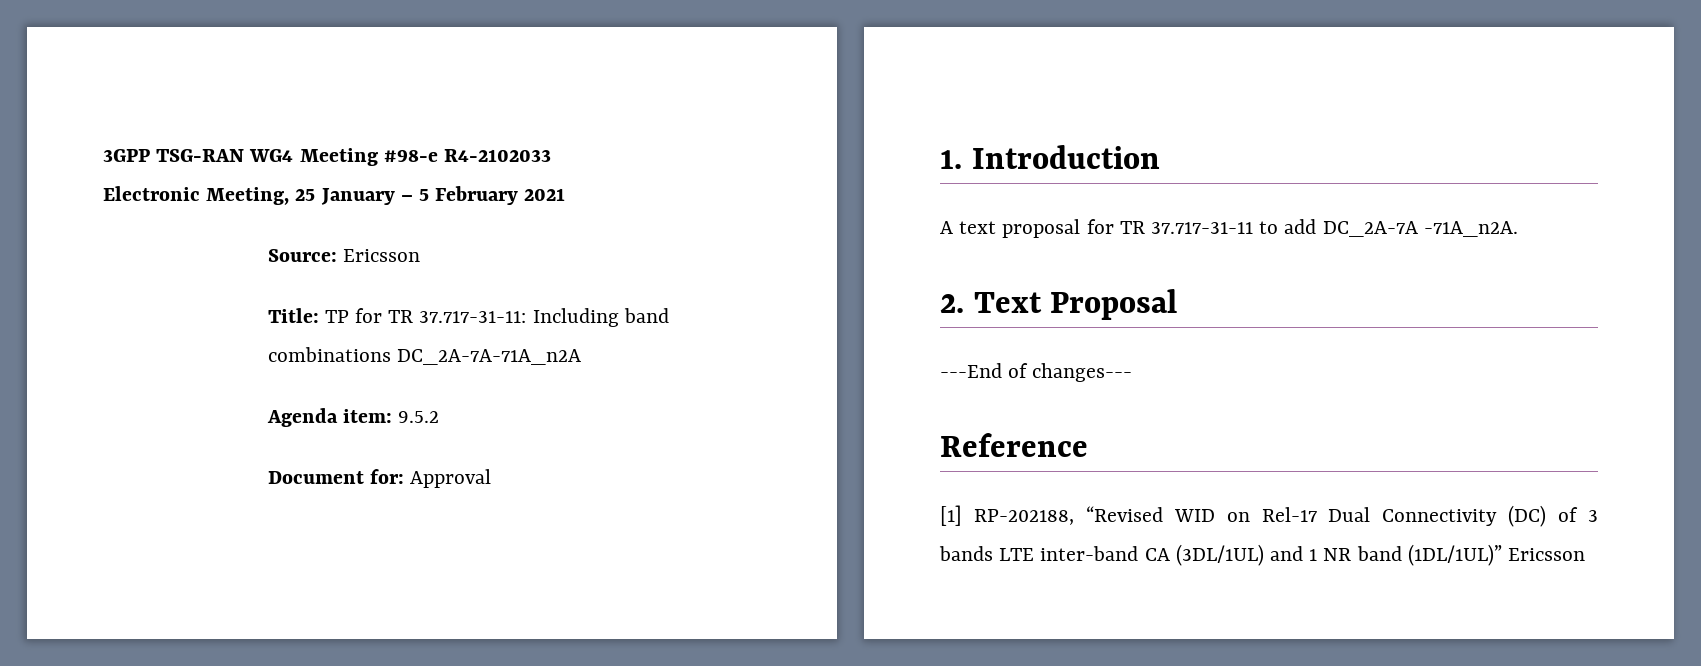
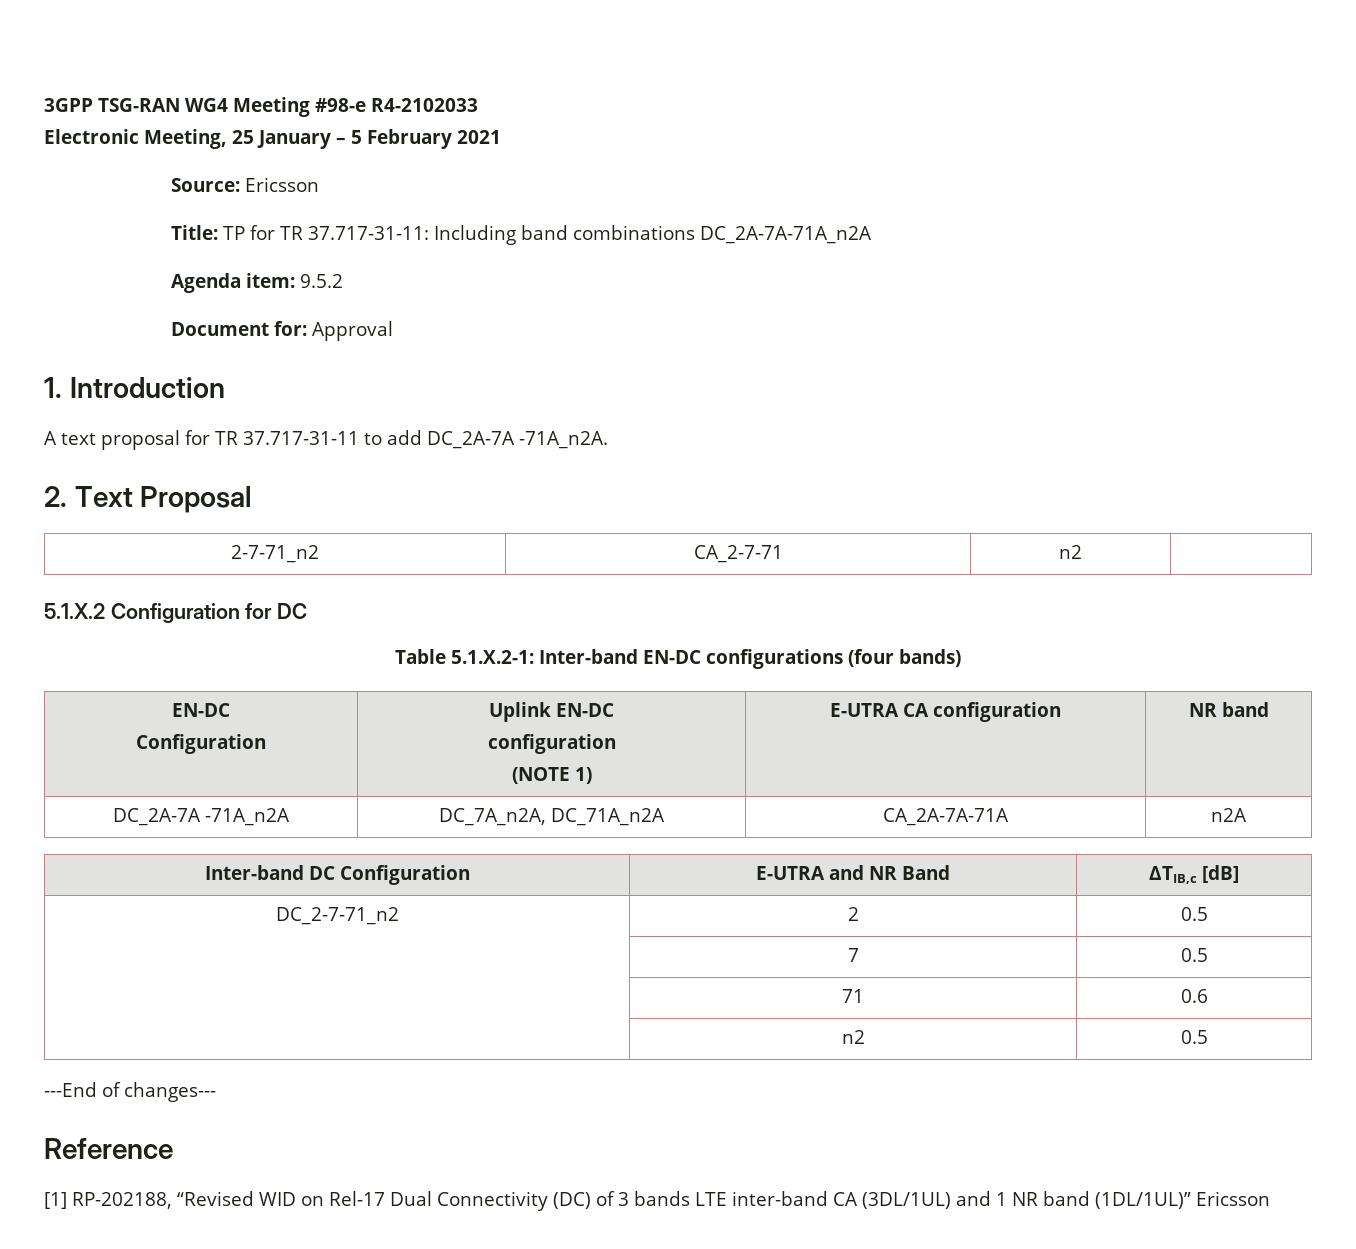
+ 2-7-71_n2 | CA_2-7-71 | n2 |
+ 5.1.X.2 Configuration for DC
+ Table 5.1.X.2-1: Inter-band EN-DC configurations (four bands)
+ EN-DC
+ Configuration | Uplink EN-DC
+ configuration
+ (NOTE 1) | E-UTRA CA configuration | NR band
+ DC_2A-7A -71A_n2A | DC_7A_n2A, DC_71A_n2A | CA_2A-7A-71A | n2A
+ Inter-band DC Configuration | E-UTRA and NR Band | ΔTIB,c [dB]
+ DC_2-7-71_n2 | 2 | 0.5
+ | 7 | 0.5
+ | 71 | 0.6
+ | n2 | 0.5

